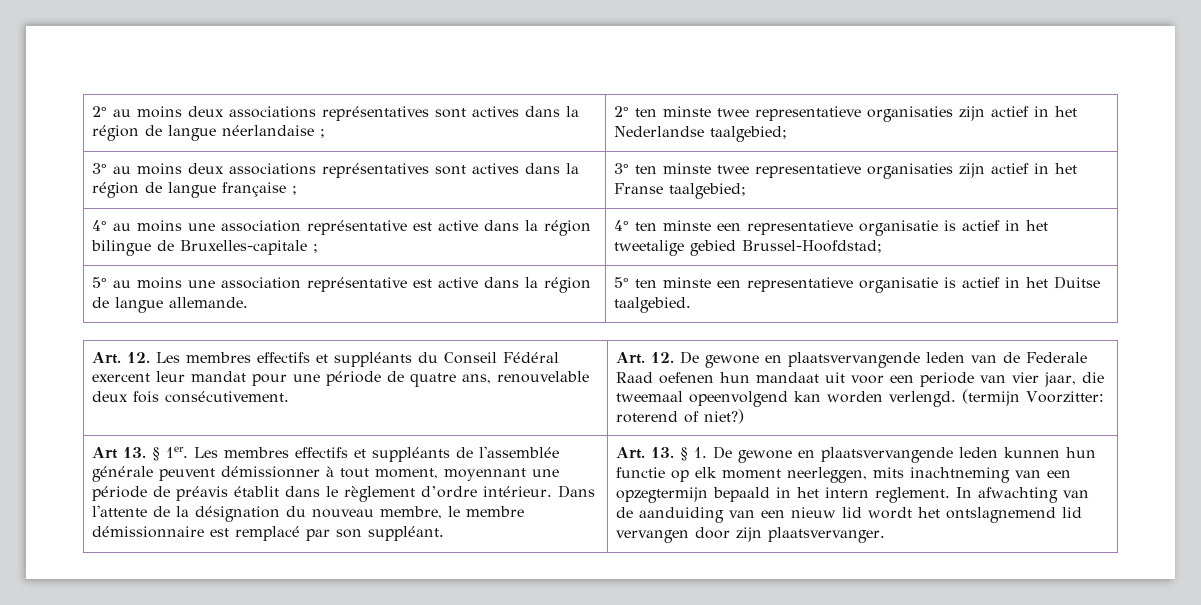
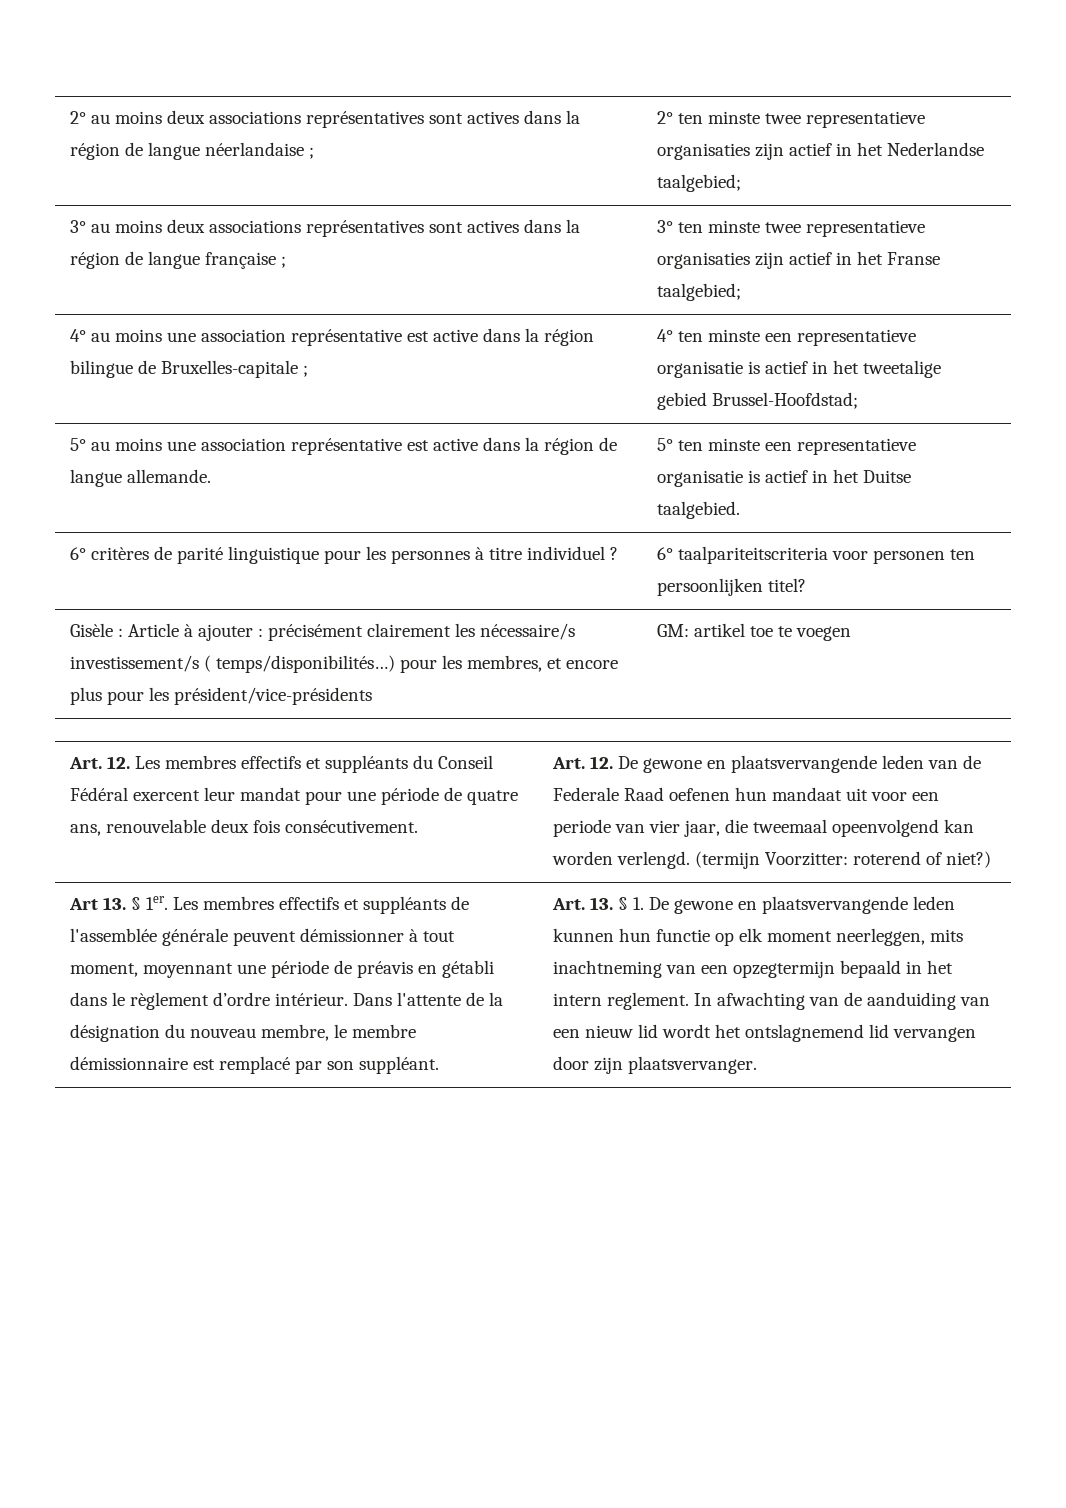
+ 6° critères de parité linguistique pour les personnes à titre individuel ? | 6° taalpariteitscriteria voor personen ten persoonlijken titel?
+ Gisèle : Article à ajouter : précisément clairement les nécessaire/s investissement/s ( temps/disponibilités…) pour les membres, et encore plus pour les président/vice-présidents | GM: artikel toe te voegen
- Les membres effectifs et suppléants de l'assemblée générale peuvent démissionner à tout moment, moyennant une période de préavis établit dans le règlement d’ordre intérieur.
+ Les membres effectifs et suppléants de l'assemblée générale peuvent démissionner à tout moment, moyennant une période de préavis en gétabli dans le règlement d’ordre intérieur.

